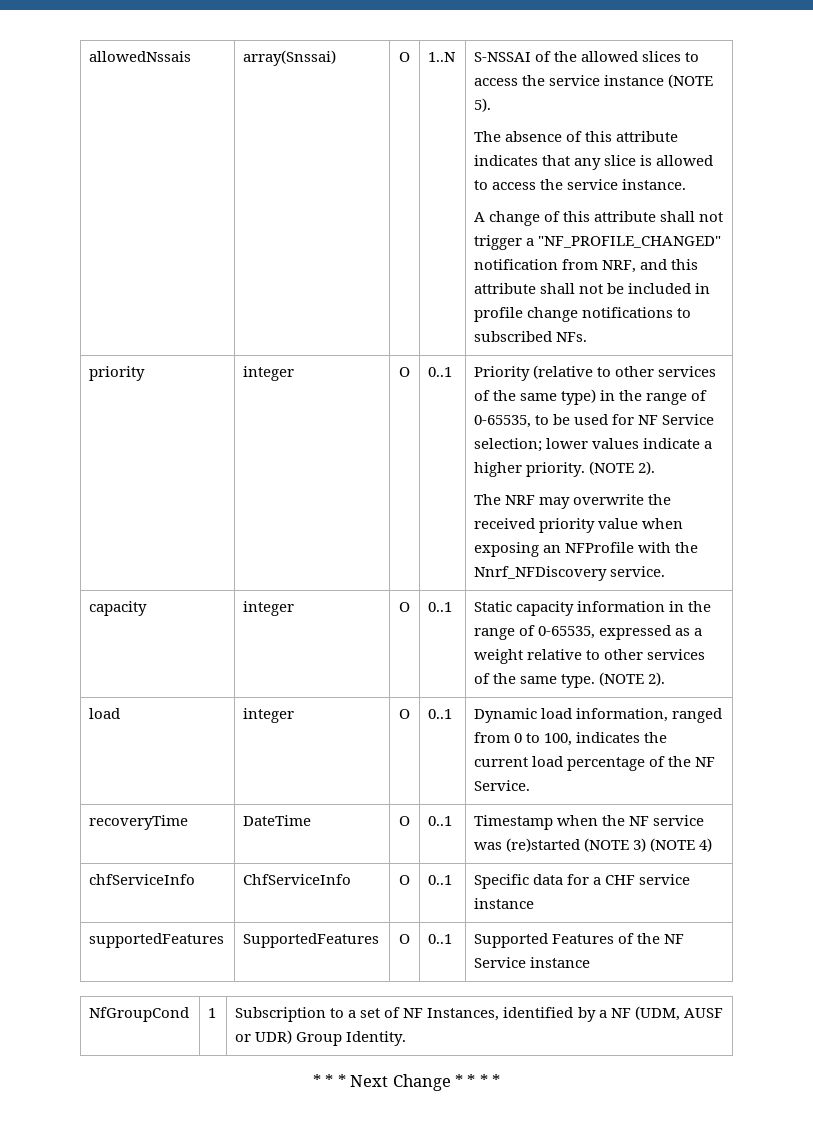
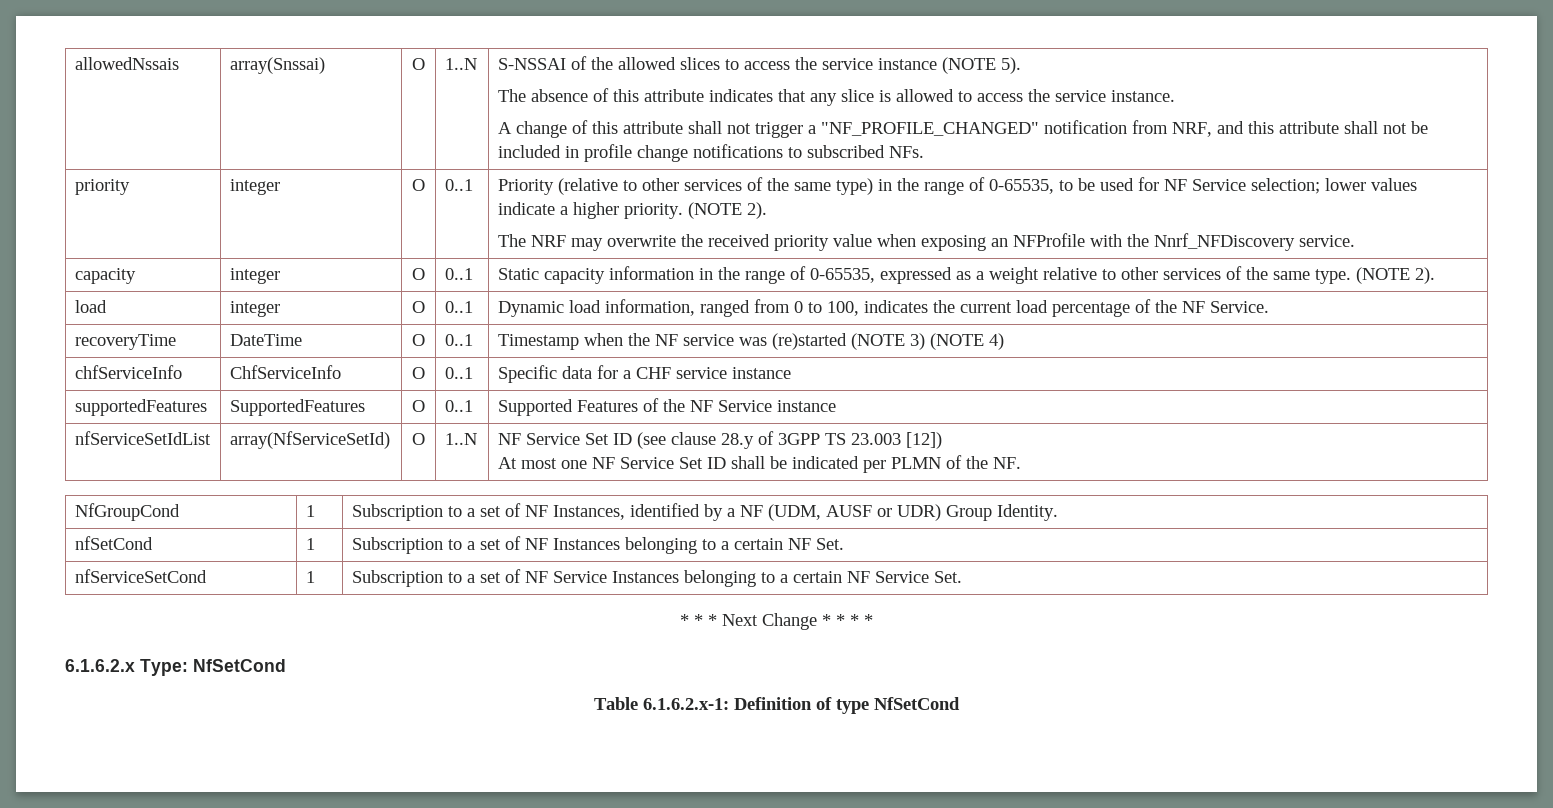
+ nfServiceSetIdList | array(NfServiceSetId) | O | 1..N | NF Service Set ID (see clause 28.y of 3GPP TS 23.003 [12])
+ At most one NF Service Set ID shall be indicated per PLMN of the NF.
+ nfSetCond | 1 | Subscription to a set of NF Instances belonging to a certain NF Set.
+ nfServiceSetCond | 1 | Subscription to a set of NF Service Instances belonging to a certain NF Service Set.
+ 6.1.6.2.x Type: NfSetCond
+ Table 6.1.6.2.x-1: Definition of type NfSetCond

